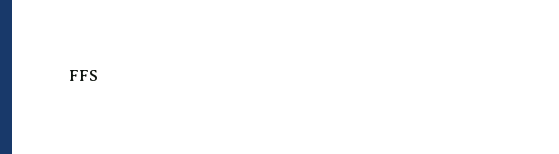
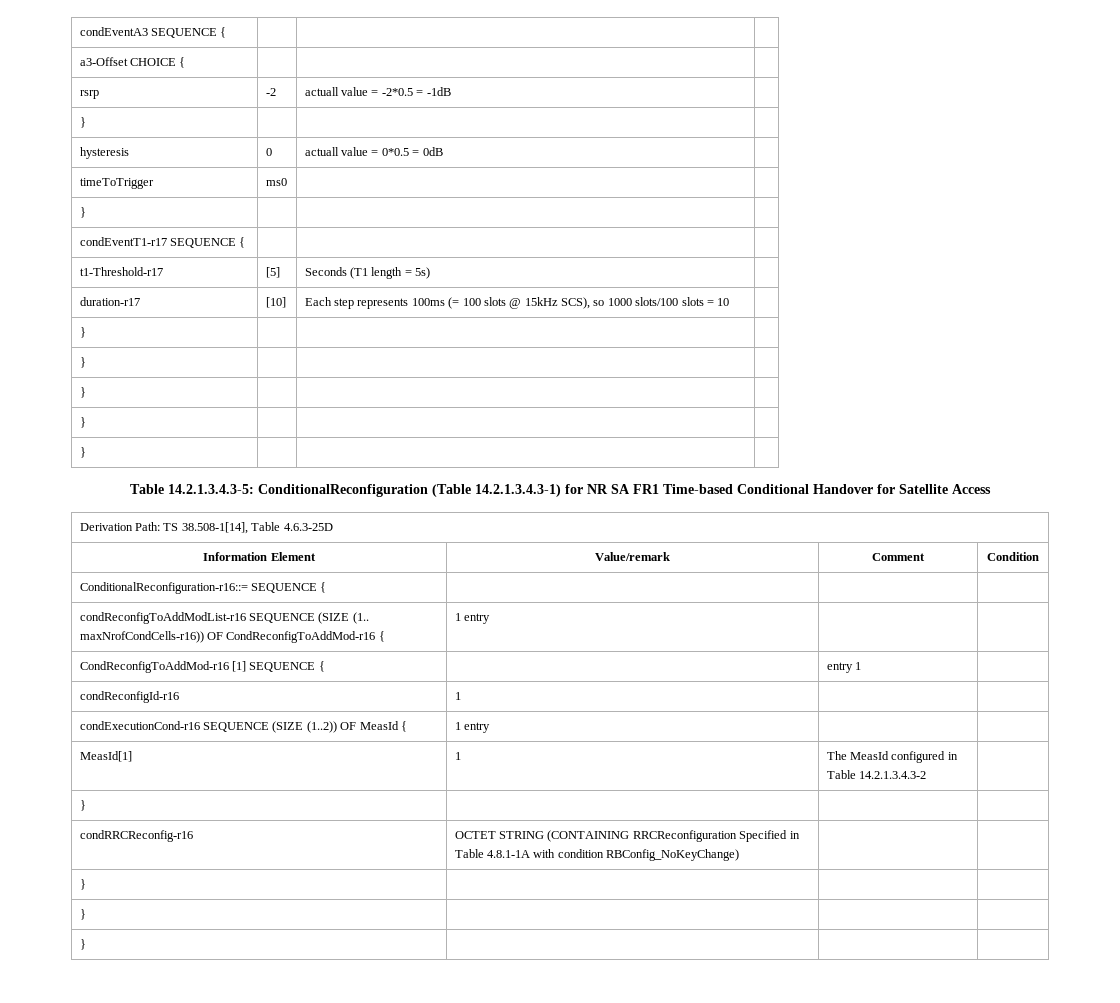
- FFS
+ condEventA3 SEQUENCE { | | |
+ a3-Offset CHOICE { | | |
+ rsrp | -2 | actuall value = -2*0.5 = -1dB |
+ } | | |
+ hysteresis | 0 | actuall value = 0*0.5 = 0dB |
+ timeToTrigger | ms0 | |
+ } | | |
+ condEventT1-r17 SEQUENCE { | | |
+ t1-Threshold-r17 | [5] | Seconds (T1 length = 5s) |
+ duration-r17 | [10] | Each step represents 100ms (= 100 slots @ 15kHz SCS), so 1000 slots/100 slots = 10 |
+ } | | |
+ } | | |
+ } | | |
+ } | | |
+ } | | |
+ Table 14.2.1.3.4.3-5: ConditionalReconfiguration (Table 14.2.1.3.4.3-1) for NR SA FR1 Time-based Conditional Handover for Satellite Access
+ Derivation Path: TS 38.508-1[14], Table 4.6.3-25D
+ Information Element | Value/remark | Comment | Condition
+ ConditionalReconfiguration-r16::= SEQUENCE { | | |
+ condReconfigToAddModList-r16 SEQUENCE (SIZE (1.. maxNrofCondCells-r16)) OF CondReconfigToAddMod-r16 { | 1 entry | |
+ CondReconfigToAddMod-r16 [1] SEQUENCE { | | entry 1 |
+ condReconfigId-r16 | 1 | |
+ condExecutionCond-r16 SEQUENCE (SIZE (1..2)) OF MeasId { | 1 entry | |
+ MeasId[1] | 1 | The MeasId configured in Table 14.2.1.3.4.3-2 |
+ } | | |
+ condRRCReconfig-r16 | OCTET STRING (CONTAINING RRCReconfiguration Specified in Table 4.8.1-1A with condition RBConfig_NoKeyChange) | |
+ } | | |
+ } | | |
+ } | | |

